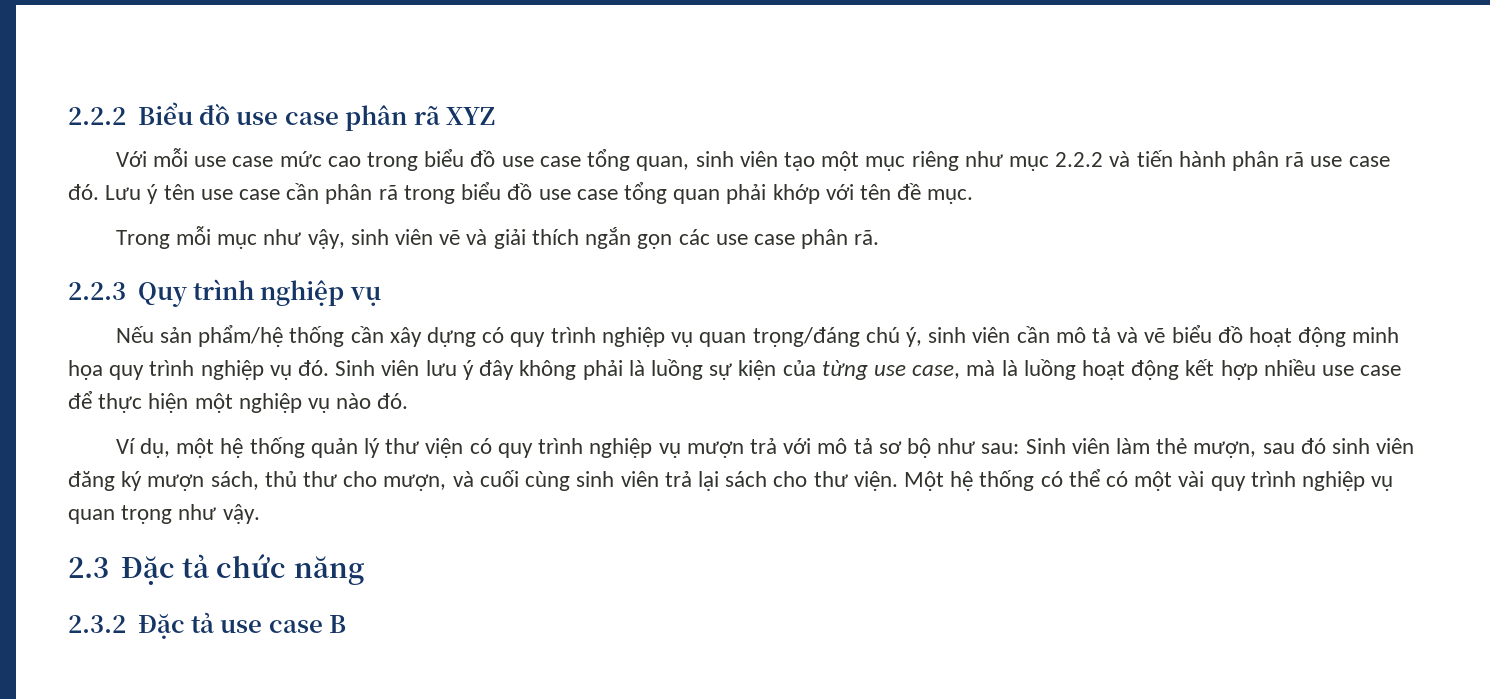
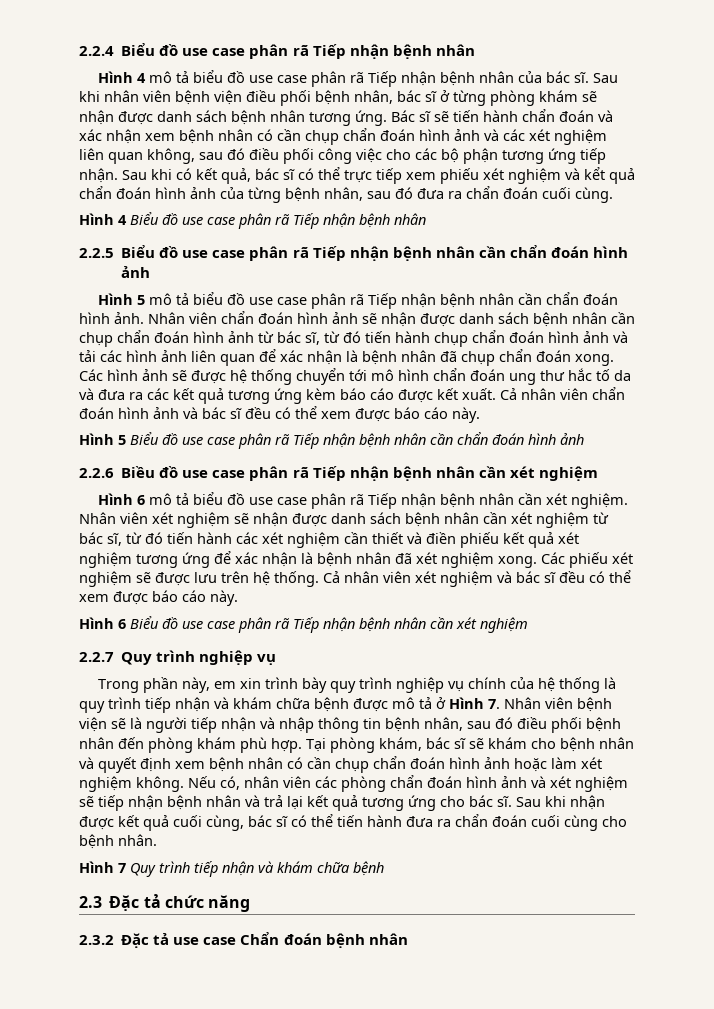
- 2.2.2 Biểu đồ use case phân rã XYZ
- Với mỗi use case mức cao trong biểu đồ use case tổng quan, sinh viên tạo một mục riêng như mục 2.2.2 và tiến hành phân rã use case đó. Lưu ý tên use case cần phân rã trong biểu đồ use case tổng quan phải khớp với tên đề mục.
- Trong mỗi mục như vậy, sinh viên vẽ và giải thích ngắn gọn các use case phân rã.
- 2.2.3 Quy trình nghiệp vụ
- Nếu sản phẩm/hệ thống cần xây dựng có quy trình nghiệp vụ quan trọng/đáng chú ý, sinh viên cần mô tả và vẽ biểu đồ hoạt động minh họa quy trình nghiệp vụ đó. Sinh viên lưu ý đây không phải là luồng sự kiện của từng use case, mà là luồng hoạt động kết hợp nhiều use case để thực hiện một nghiệp vụ nào đó.
- Ví dụ, một hệ thống quản lý thư viện có quy trình nghiệp vụ mượn trả với mô tả sơ bộ như sau: Sinh viên làm thẻ mượn, sau đó sinh viên đăng ký mượn sách, thủ thư cho mượn, và cuối cùng sinh viên trả lại sách cho thư viện. Một hệ thống có thể có một vài quy trình nghiệp vụ quan trọng như vậy.
+ 2.2.4 Biểu đồ use case phân rã Tiếp nhận bệnh nhân
+ Hình 4 mô tả biểu đồ use case phân rã Tiếp nhận bệnh nhân của bác sĩ. Sau khi nhân viên bệnh viện điều phối bệnh nhân, bác sĩ ở từng phòng khám sẽ nhận được danh sách bệnh nhân tương ứng. Bác sĩ sẽ tiến hành chẩn đoán và xác nhận xem bệnh nhân có cần chụp chẩn đoán hình ảnh và các xét nghiệm liên quan không, sau đó điều phối công việc cho các bộ phận tương ứng tiếp nhận. Sau khi có kết quả, bác sĩ có thể trực tiếp xem phiếu xét nghiệm và kểt quả chẩn đoán hình ảnh của từng bệnh nhân, sau đó đưa ra chẩn đoán cuối cùng.
+ Hình 4 Biểu đồ use case phân rã Tiếp nhận bệnh nhân
+ 2.2.5 Biểu đồ use case phân rã Tiếp nhận bệnh nhân cần chẩn đoán hình ảnh
+ Hình 5 mô tả biểu đồ use case phân rã Tiếp nhận bệnh nhân cần chẩn đoán hình ảnh. Nhân viên chẩn đoán hình ảnh sẽ nhận được danh sách bệnh nhân cần chụp chẩn đoán hình ảnh từ bác sĩ, từ đó tiến hành chụp chẩn đoán hình ảnh và tải các hình ảnh liên quan để xác nhận là bệnh nhân đã chụp chẩn đoán xong. Các hình ảnh sẽ được hệ thống chuyển tới mô hình chẩn đoán ung thư hắc tố da và đưa ra các kết quả tương ứng kèm báo cáo được kết xuất. Cả nhân viên chẩn đoán hình ảnh và bác sĩ đều có thể xem được báo cáo này.
+ Hình 5 Biểu đồ use case phân rã Tiếp nhận bệnh nhân cần chẩn đoán hình ảnh
+ 2.2.6 Biều đồ use case phân rã Tiếp nhận bệnh nhân cần xét nghiệm
+ Hình 6 mô tả biểu đồ use case phân rã Tiếp nhận bệnh nhân cần xét nghiệm. Nhân viên xét nghiệm sẽ nhận được danh sách bệnh nhân cần xét nghiệm từ bác sĩ, từ đó tiến hành các xét nghiệm cần thiết và điền phiếu kết quả xét nghiệm tương ứng để xác nhận là bệnh nhân đã xét nghiệm xong. Các phiếu xét nghiệm sẽ được lưu trên hệ thống. Cả nhân viên xét nghiệm và bác sĩ đều có thể xem được báo cáo này.
+ Hình 6 Biểu đồ use case phân rã Tiếp nhận bệnh nhân cần xét nghiệm
+ 2.2.7 Quy trình nghiệp vụ
+ Trong phần này, em xin trình bày quy trình nghiệp vụ chính của hệ thống là quy trình tiếp nhận và khám chữa bệnh được mô tả ở Hình 7. Nhân viên bệnh viện sẽ là người tiếp nhận và nhập thông tin bệnh nhân, sau đó điều phối bệnh nhân đến phòng khám phù hợp. Tại phòng khám, bác sĩ sẽ khám cho bệnh nhân và quyết định xem bệnh nhân có cần chụp chẩn đoán hình ảnh hoặc làm xét nghiệm không. Nếu có, nhân viên các phòng chẩn đoán hình ảnh và xét nghiệm sẽ tiếp nhận bệnh nhân và trả lại kết quả tương ứng cho bác sĩ. Sau khi nhận được kết quả cuối cùng, bác sĩ có thể tiến hành đưa ra chẩn đoán cuối cùng cho bệnh nhân.
+ Hình 7 Quy trình tiếp nhận và khám chữa bệnh
- 2.3.2 Đặc tả use case B
+ 2.3.2 Đặc tả use case Chẩn đoán bệnh nhân

